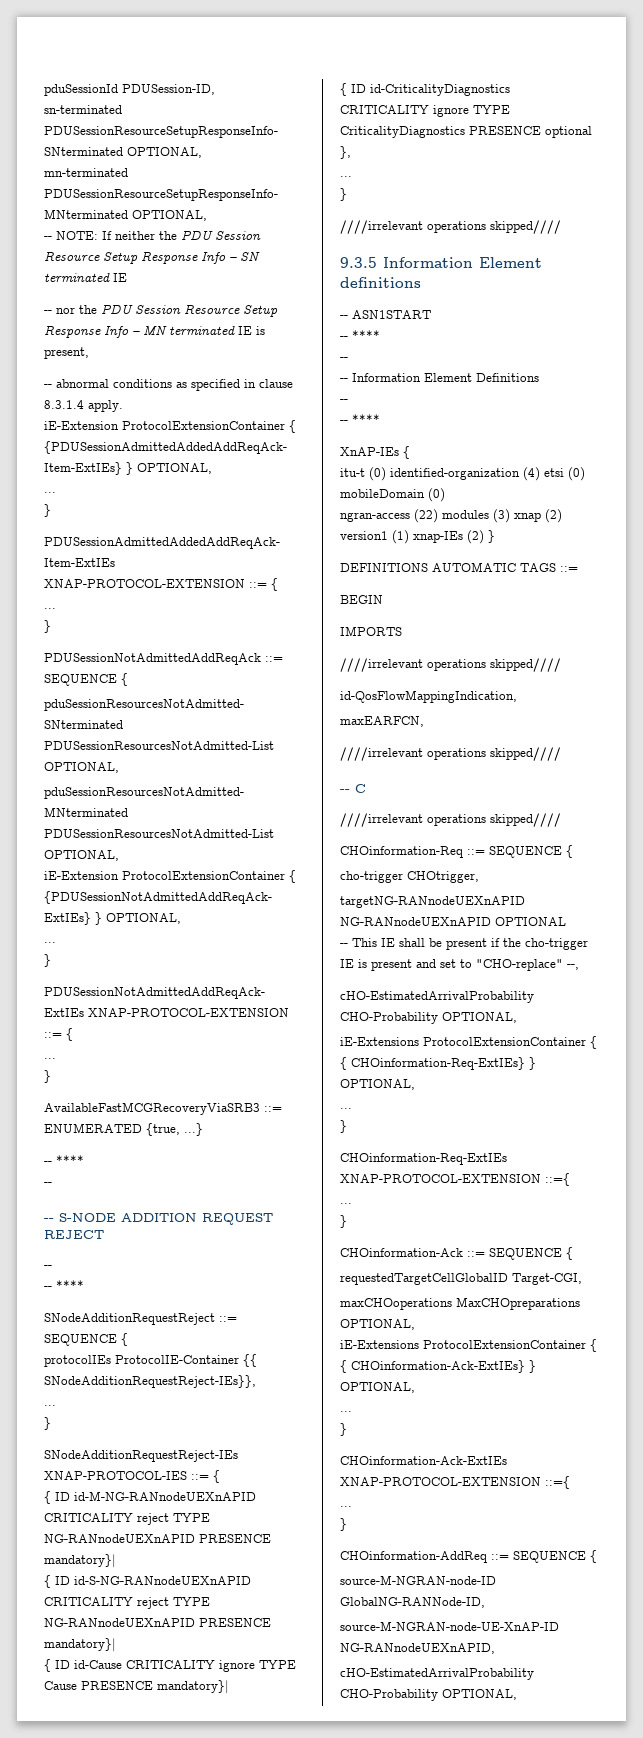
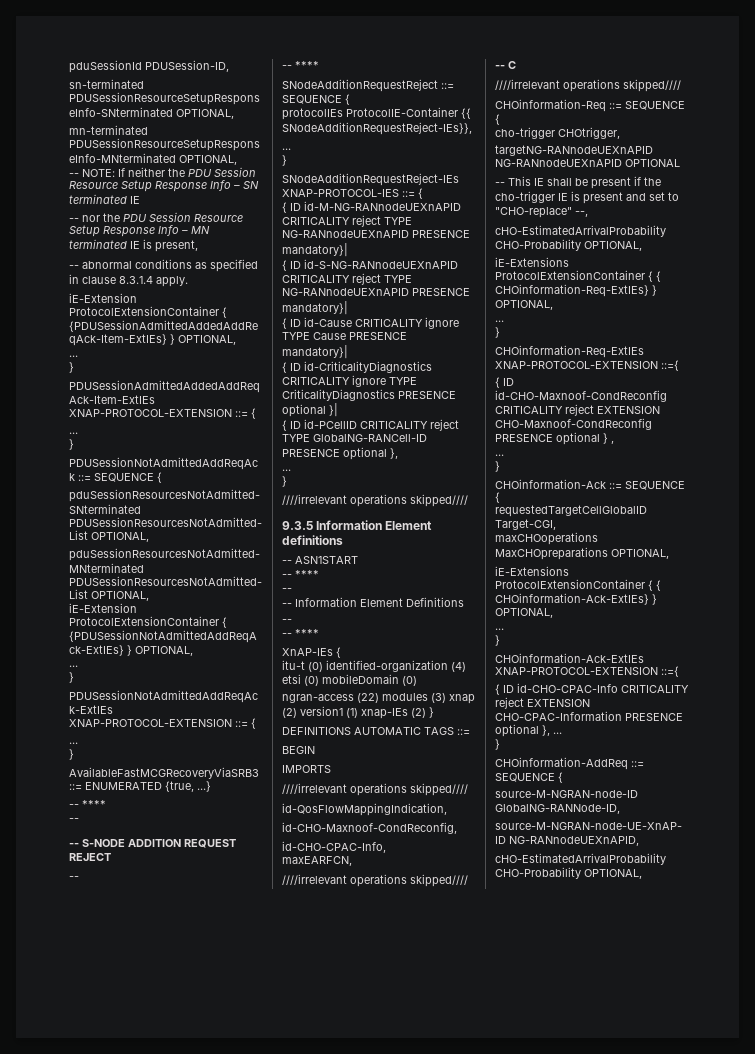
- { ID id-CriticalityDiagnostics CRITICALITY ignore TYPE CriticalityDiagnostics PRESENCE optional },
+ { ID id-CriticalityDiagnostics CRITICALITY ignore TYPE CriticalityDiagnostics PRESENCE optional }|
+ { ID id-PCellID CRITICALITY reject TYPE GlobalNG-RANCell-ID PRESENCE optional },
+ id-CHO-Maxnoof-CondReconfig,
+ id-CHO-CPAC-Info,
+ { ID id-CHO-Maxnoof-CondReconfig CRITICALITY reject EXTENSION CHO-Maxnoof-CondReconfig PRESENCE optional } ,
  CHOinformation-Ack-ExtIEs XNAP-PROTOCOL-EXTENSION ::={
- ...
+ { ID id-CHO-CPAC-Info CRITICALITY reject EXTENSION CHO-CPAC-Information PRESENCE optional }, ...

